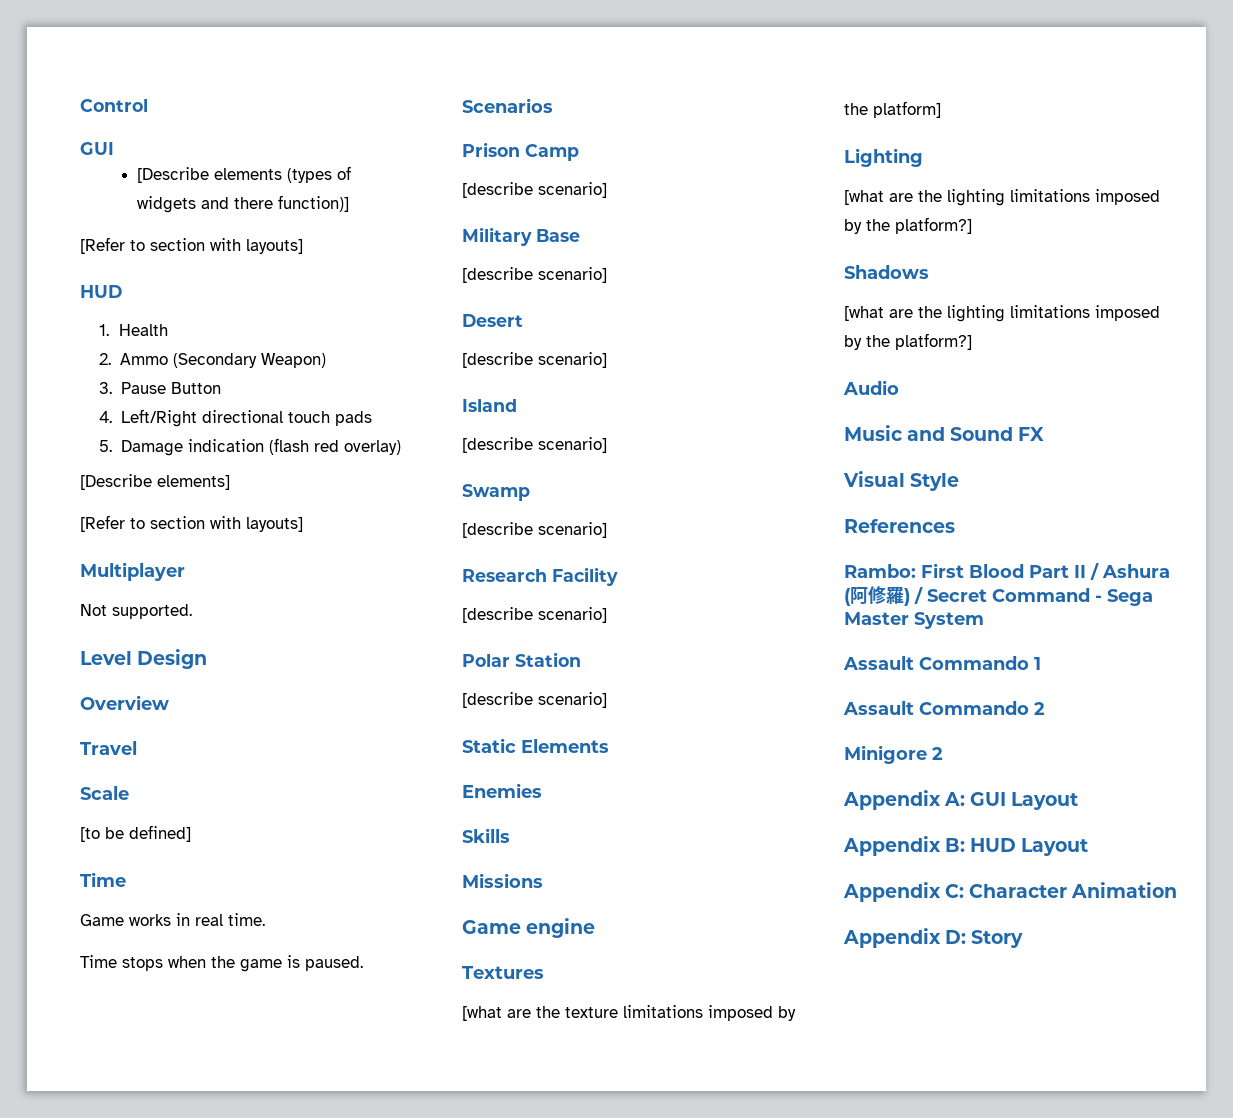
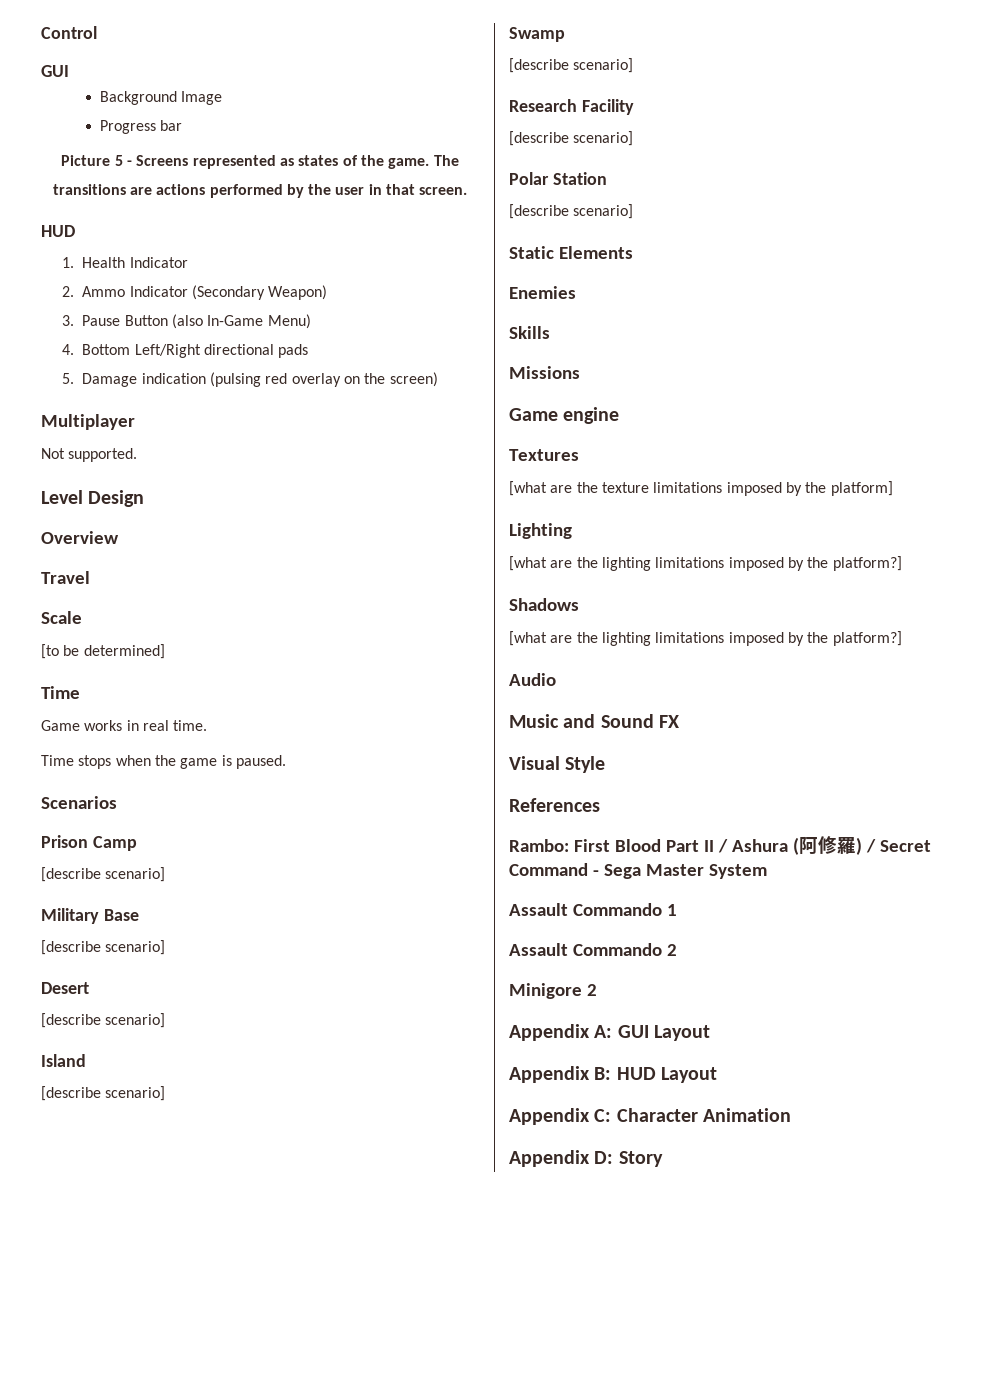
- [Describe elements (types of widgets and there function)]
- [Refer to section with layouts]
+ Background Image
+ Progress bar
+ Picture 5 - Screens represented as states of the game. The transitions are actions performed by the user in that screen.
- 1. Health
+ 1. Health Indicator
- 2. Ammo (Secondary Weapon)
+ 2. Ammo Indicator (Secondary Weapon)
- 3. Pause Button
+ 3. Pause Button (also In-Game Menu)
- 4. Left/Right directional touch pads
+ 4. Bottom Left/Right directional pads
- 5. Damage indication (flash red overlay)
- [Describe elements]
- [Refer to section with layouts]
+ 5. Damage indication (pulsing red overlay on the screen)
- [to be defined]
+ [to be determined]

